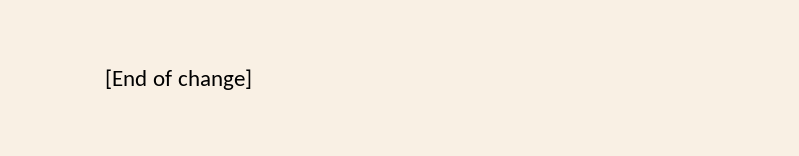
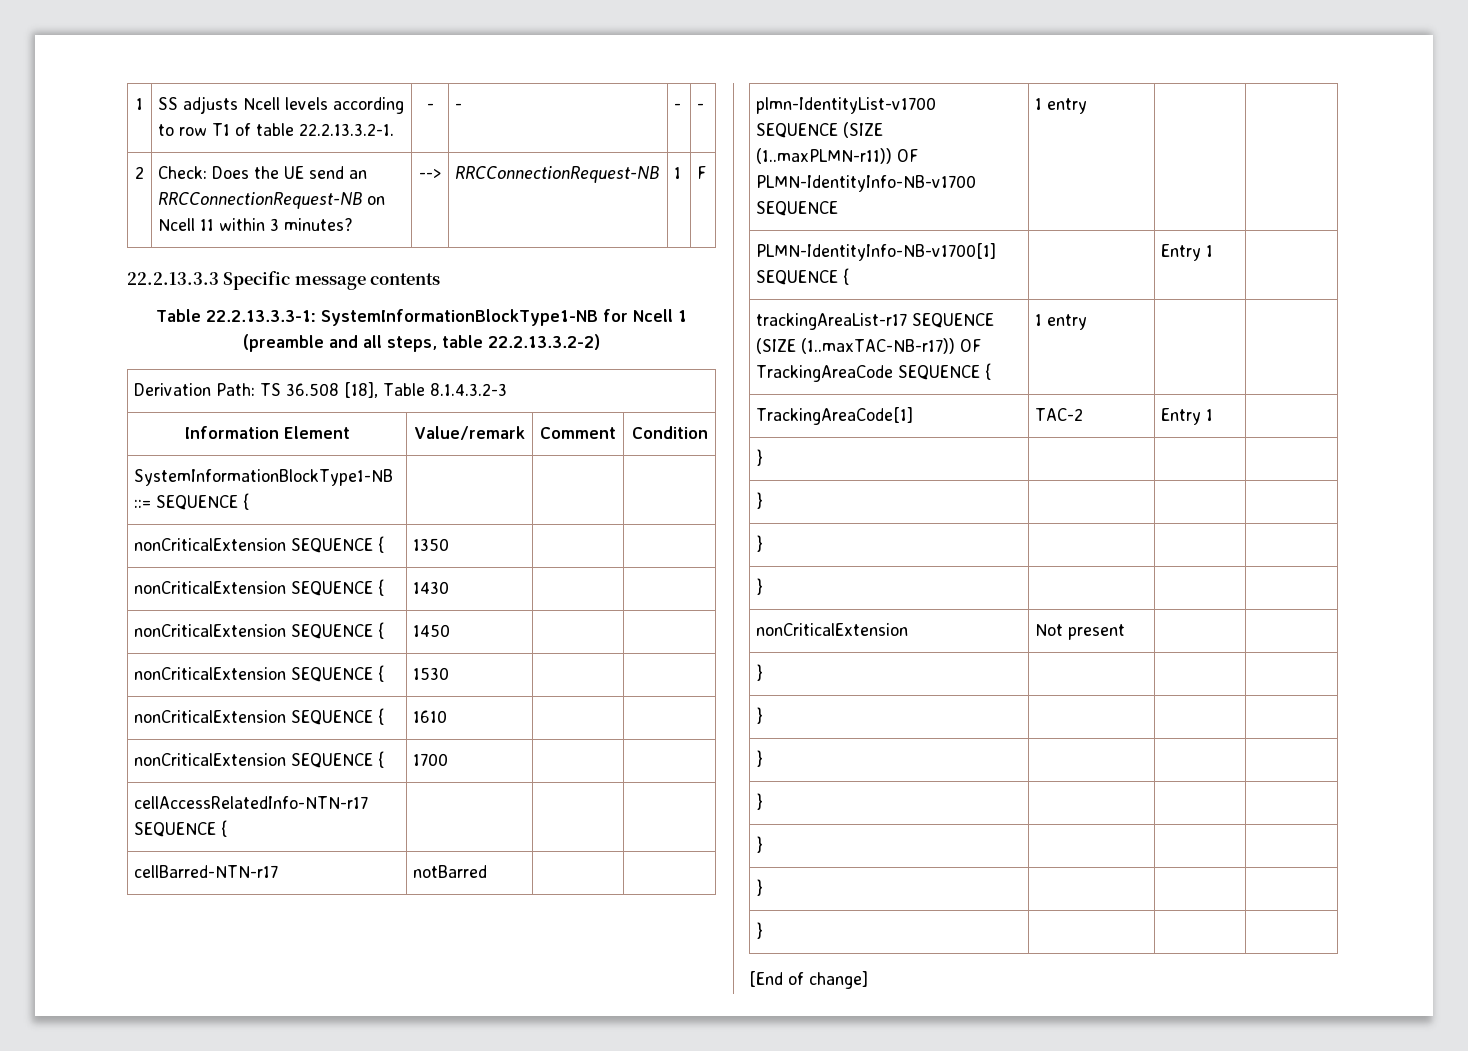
+ 1 | SS adjusts Ncell levels according to row T1 of table 22.2.13.3.2-1. | - | - | - | -
+ 2 | Check: Does the UE send an RRCConnectionRequest-NB on Ncell 11 within 3 minutes? | --> | RRCConnectionRequest-NB | 1 | F
+ 22.2.13.3.3 Specific message contents
+ Table 22.2.13.3.3-1: SystemInformationBlockType1-NB for Ncell 1 (preamble and all steps, table 22.2.13.3.2-2)
+ Derivation Path: TS 36.508 [18], Table 8.1.4.3.2-3
+ Information Element | Value/remark | Comment | Condition
+ SystemInformationBlockType1-NB ::= SEQUENCE { | | |
+ nonCriticalExtension SEQUENCE { | 1350 | |
+ nonCriticalExtension SEQUENCE { | 1430 | |
+ nonCriticalExtension SEQUENCE { | 1450 | |
+ nonCriticalExtension SEQUENCE { | 1530 | |
+ nonCriticalExtension SEQUENCE { | 1610 | |
+ nonCriticalExtension SEQUENCE { | 1700 | |
+ cellAccessRelatedInfo-NTN-r17 SEQUENCE { | | |
+ cellBarred-NTN-r17 | notBarred | |
+ plmn-IdentityList-v1700 SEQUENCE (SIZE (1..maxPLMN-r11)) OF PLMN-IdentityInfo-NB-v1700 SEQUENCE | 1 entry | |
+ PLMN-IdentityInfo-NB-v1700[1] SEQUENCE { | | Entry 1 |
+ trackingAreaList-r17 SEQUENCE (SIZE (1..maxTAC-NB-r17)) OF TrackingAreaCode SEQUENCE { | 1 entry | |
+ TrackingAreaCode[1] | TAC-2 | Entry 1 |
+ } | | |
+ } | | |
+ } | | |
+ } | | |
+ nonCriticalExtension | Not present | |
+ } | | |
+ } | | |
+ } | | |
+ } | | |
+ } | | |
+ } | | |
+ } | | |

